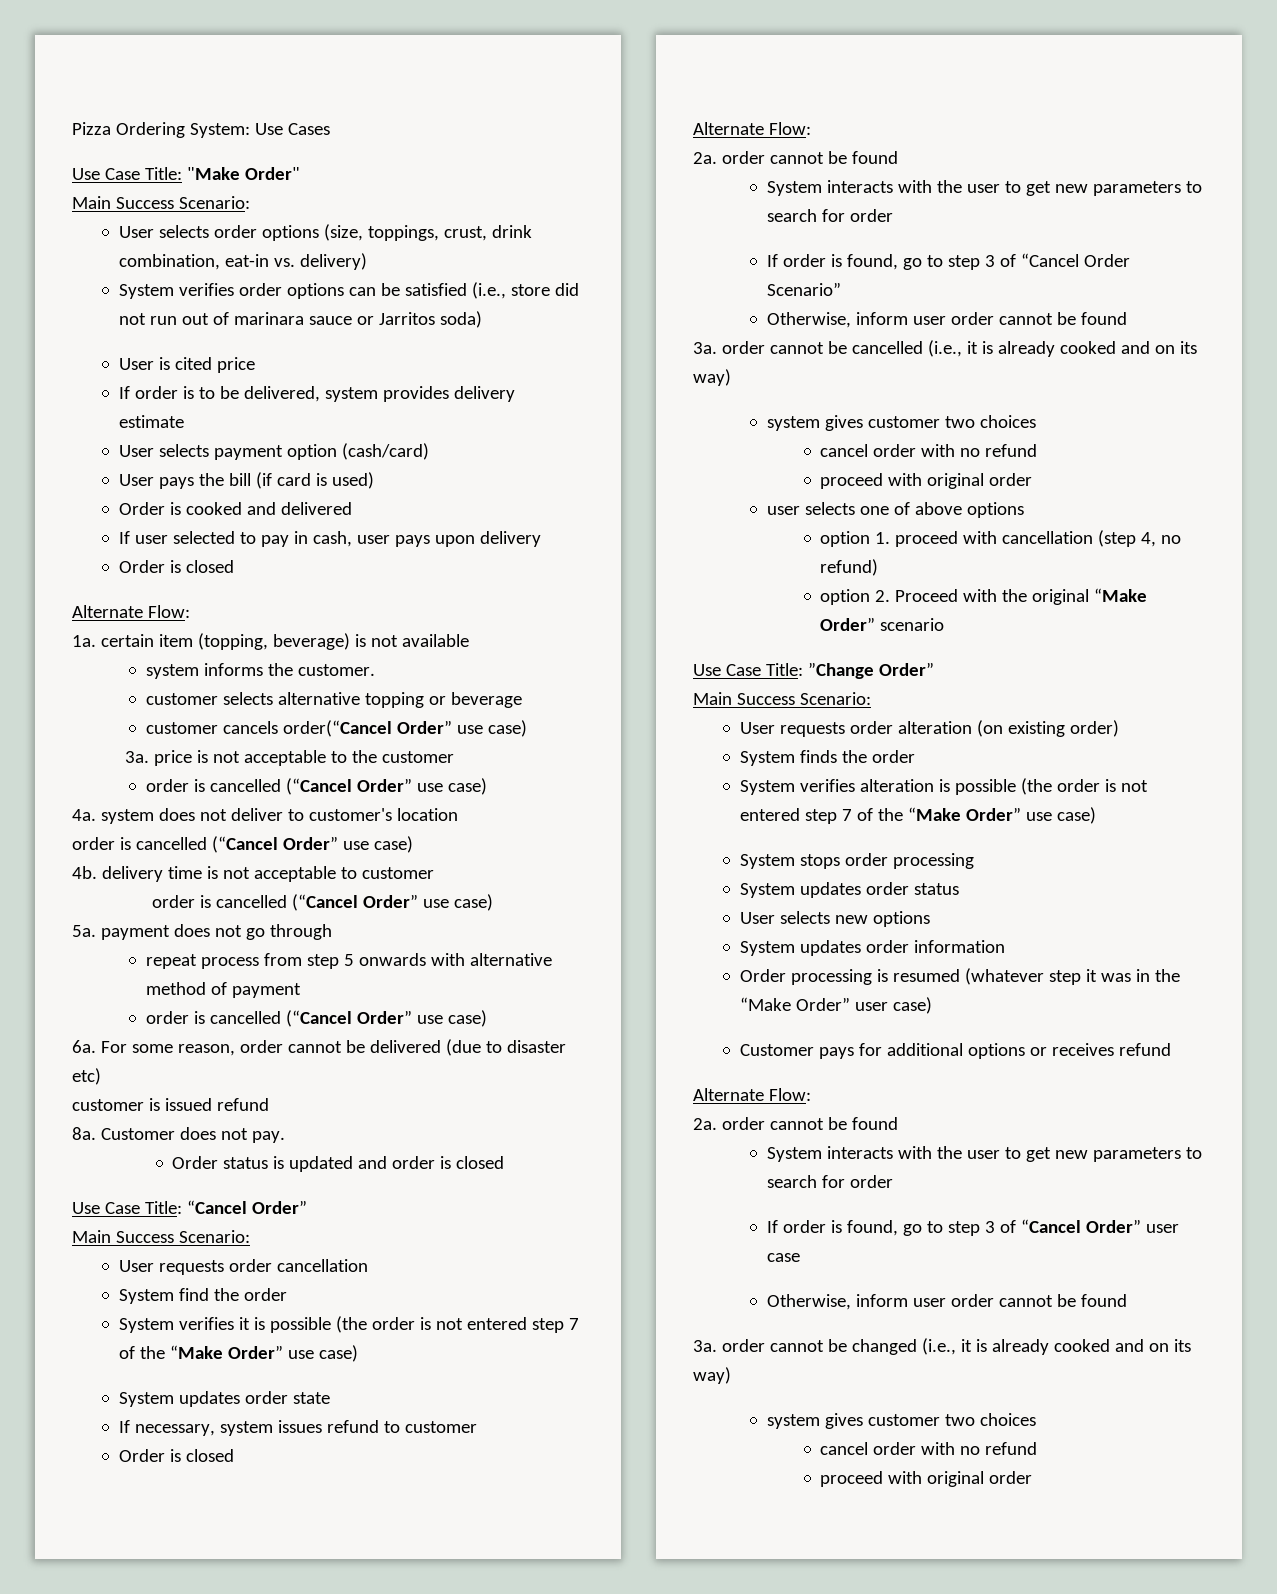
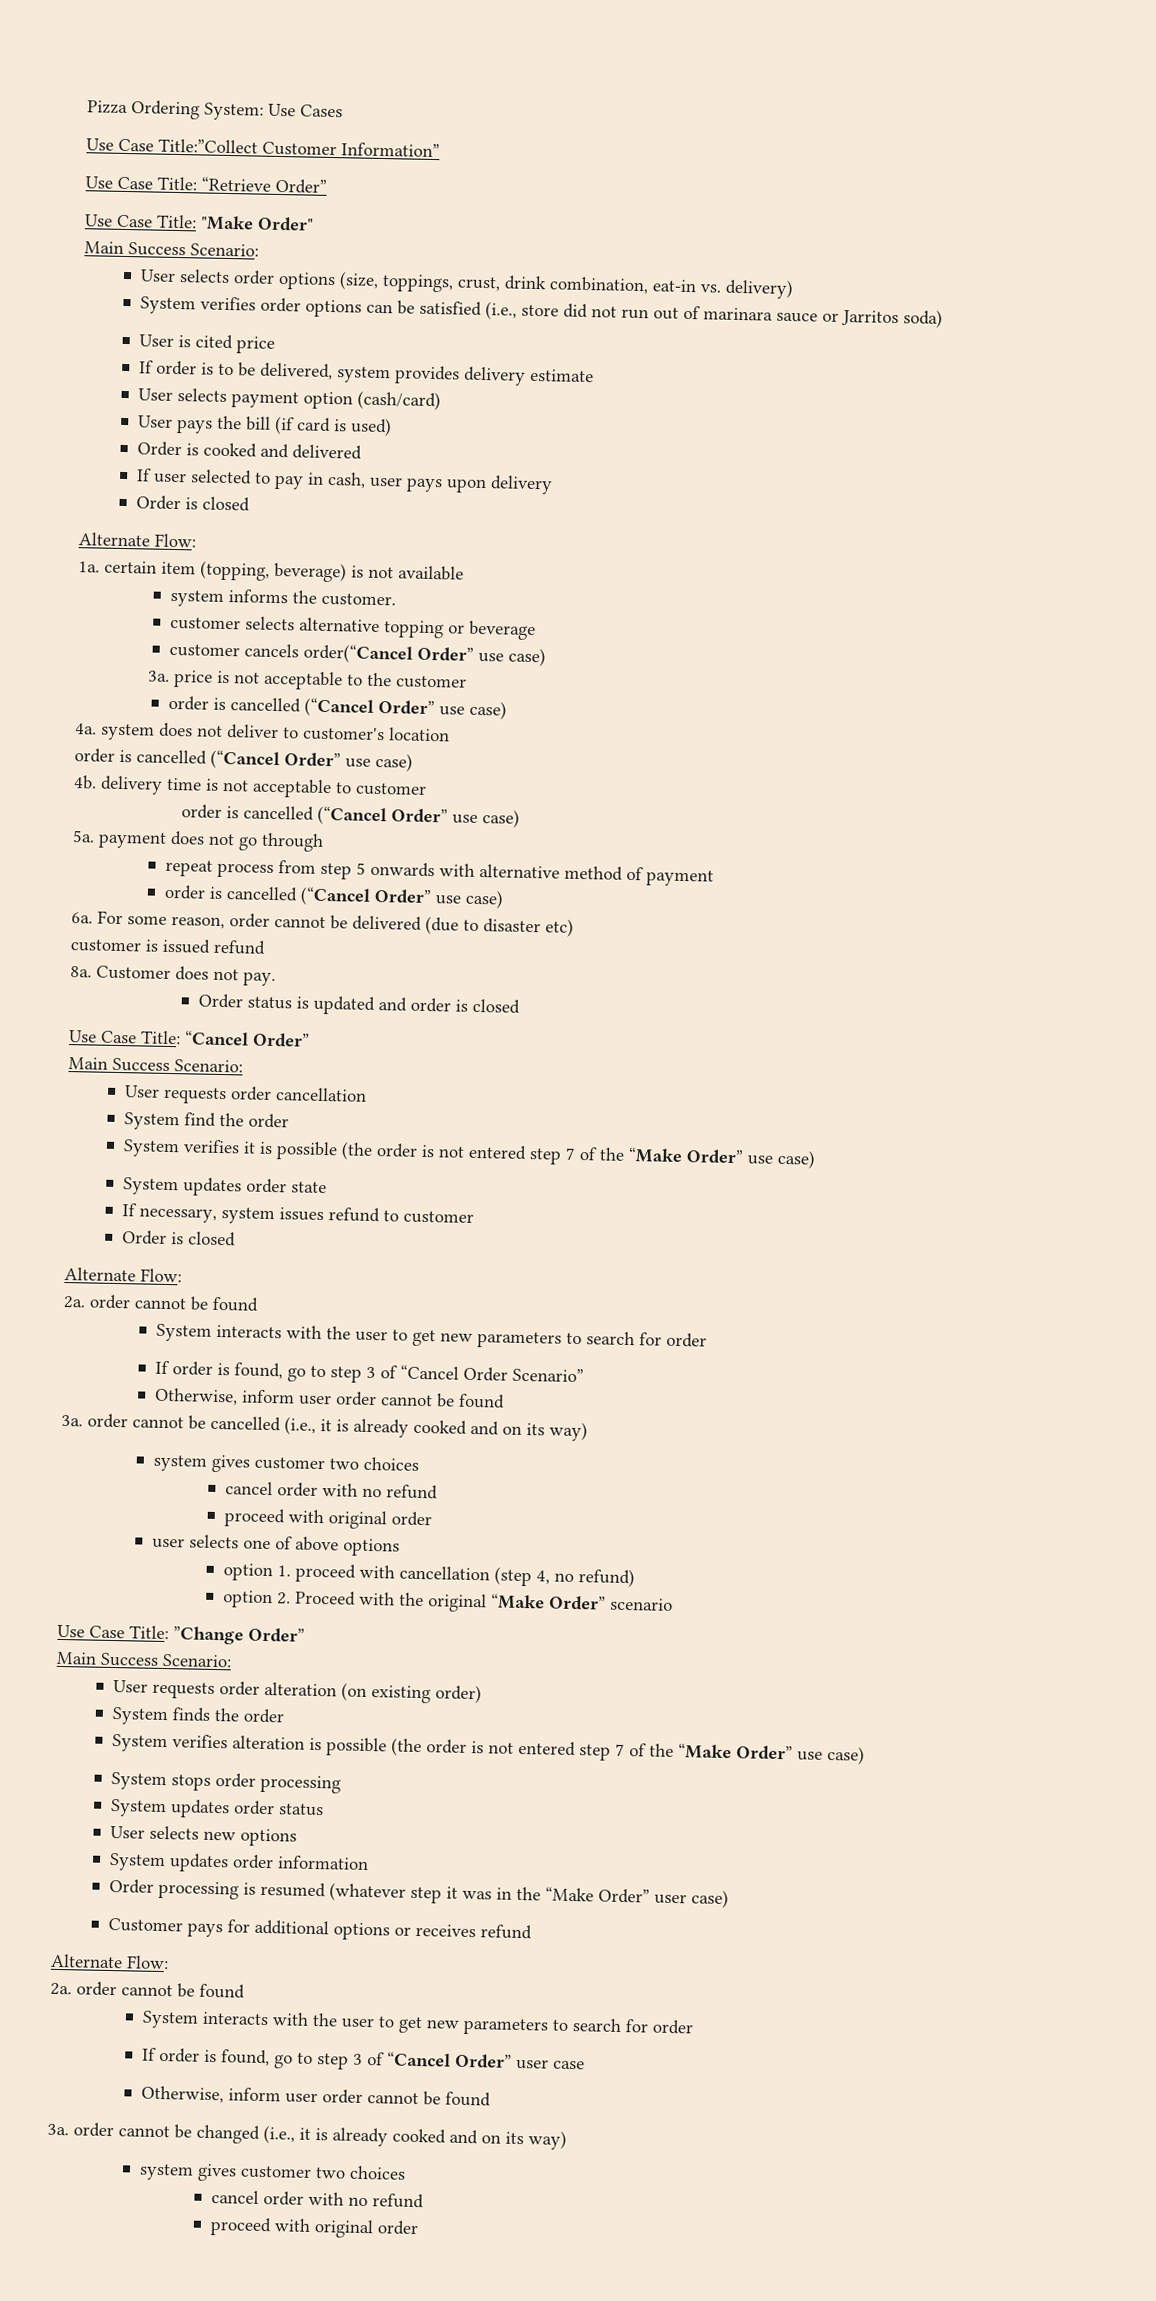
+ Use Case Title:”Collect Customer Information”
+ Use Case Title: “Retrieve Order”

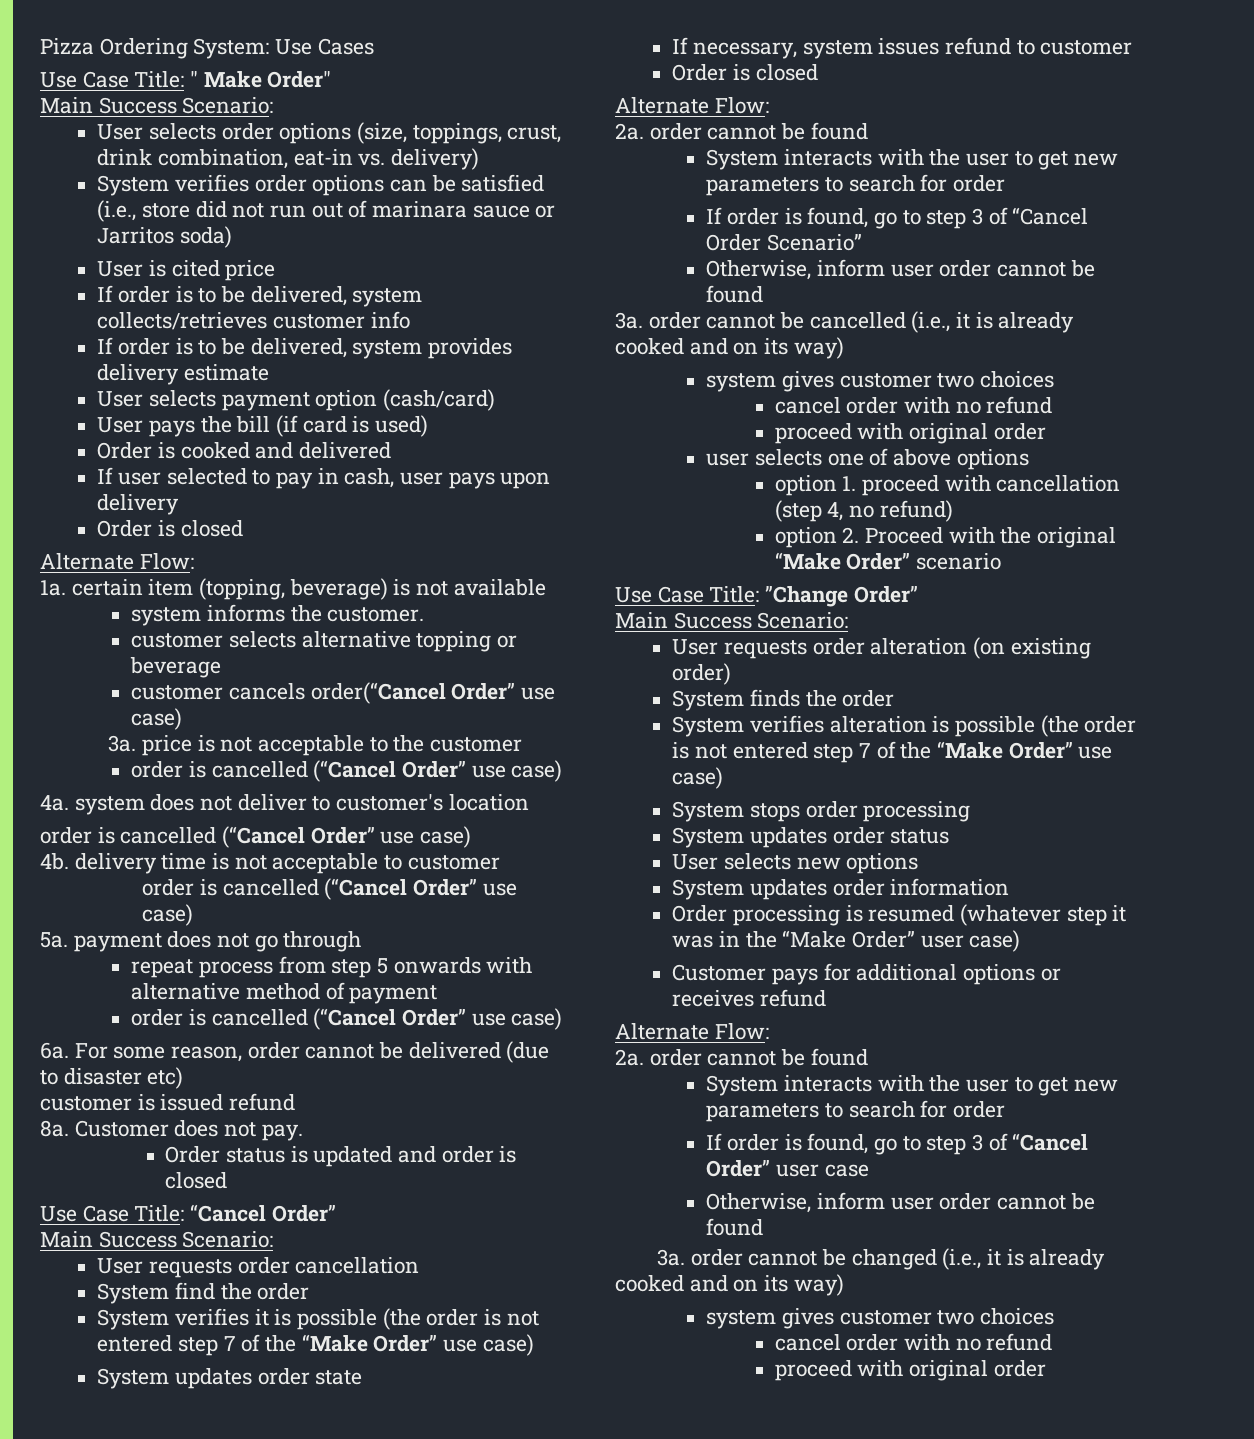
- Use Case Title:”Collect Customer Information”
- Use Case Title: “Retrieve Order”
- Use Case Title: "Make Order"
+ Use Case Title: " Make Order"
+ If order is to be delivered, system collects/retrieves customer info

